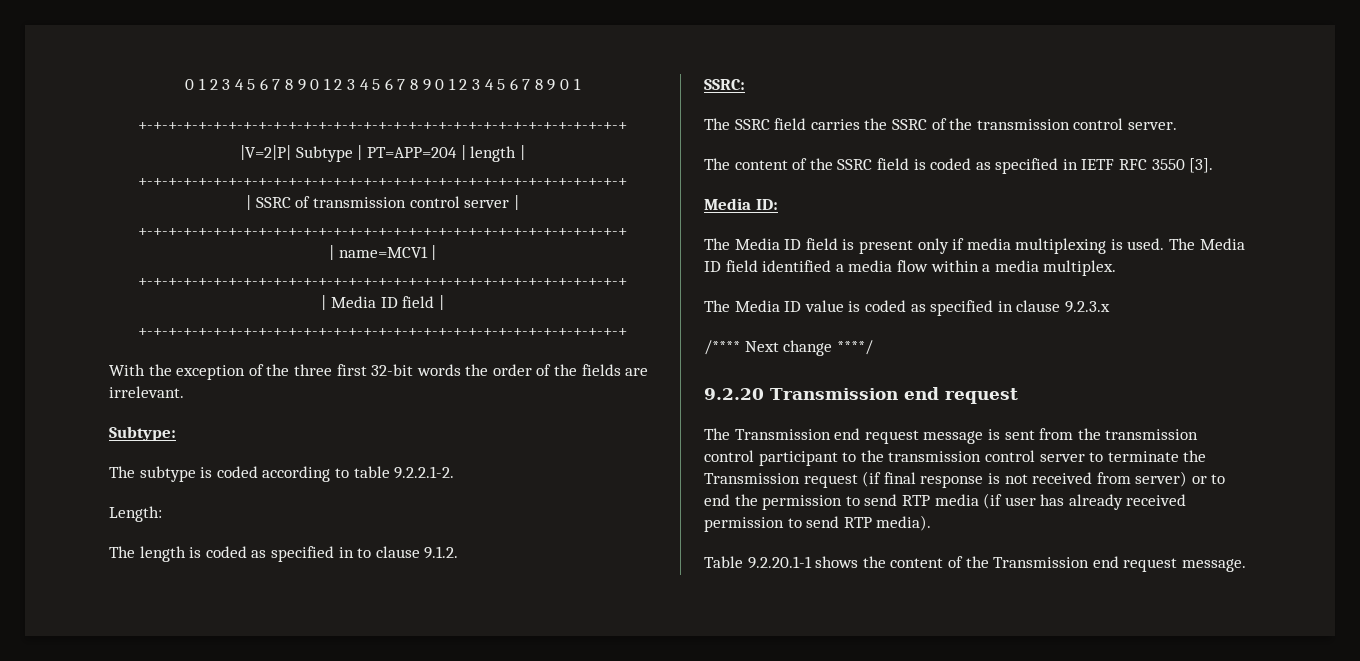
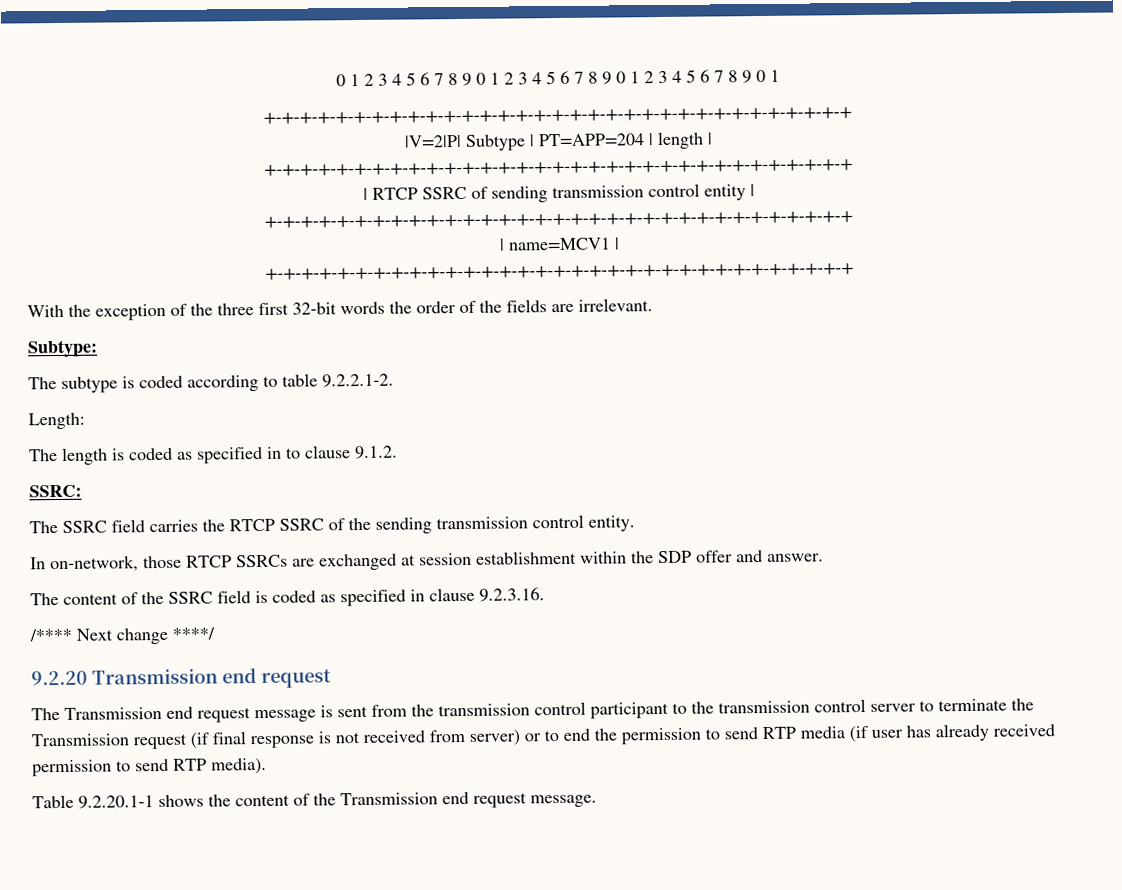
- | SSRC of transmission control server |
+ | RTCP SSRC of sending transmission control entity |
- | Media ID field |
- +-+-+-+-+-+-+-+-+-+-+-+-+-+-+-+-+-+-+-+-+-+-+-+-+-+-+-+-+-+-+-+-+
- The SSRC field carries the SSRC of the transmission control server.
+ The SSRC field carries the RTCP SSRC of the sending transmission control entity.
+ In on-network, those RTCP SSRCs are exchanged at session establishment within the SDP offer and answer.
- The content of the SSRC field is coded as specified in IETF RFC 3550 [3].
- Media ID:
- The Media ID field is present only if media multiplexing is used. The Media ID field identified a media flow within a media multiplex.
- The Media ID value is coded as specified in clause 9.2.3.x
+ The content of the SSRC field is coded as specified in clause 9.2.3.16.

